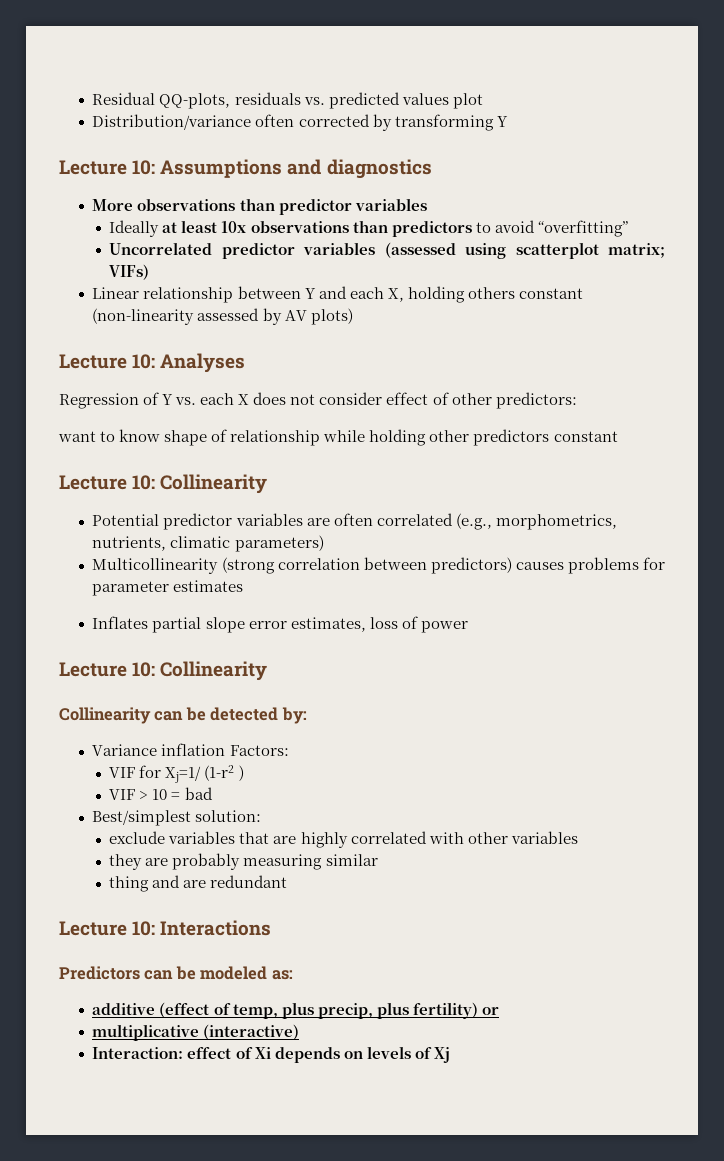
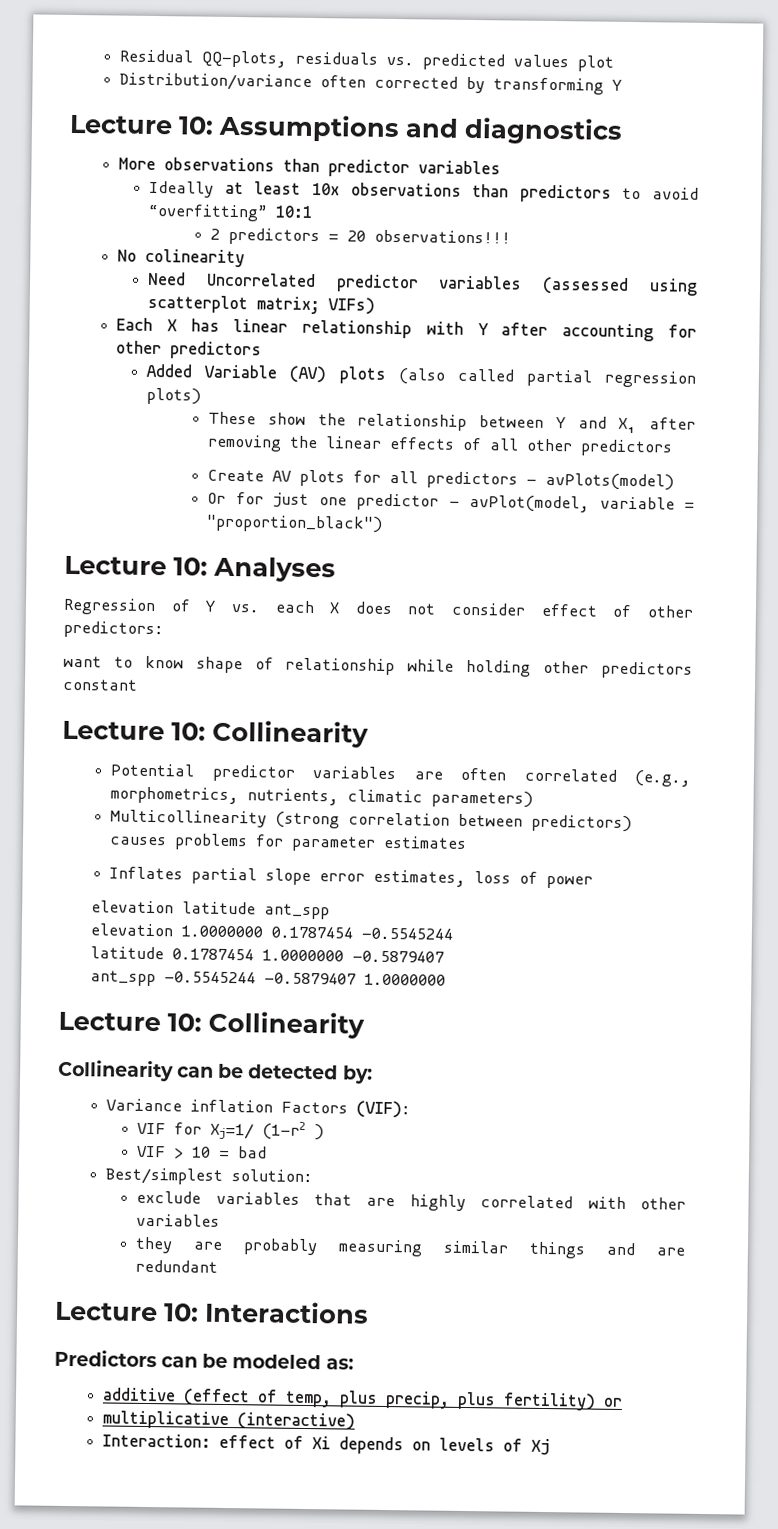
- Ideally at least 10x observations than predictors to avoid “overfitting”
- Uncorrelated predictor variables (assessed using scatterplot matrix; VIFs)
+ Ideally at least 10x observations than predictors to avoid “overfitting” 10:1
+ 2 predictors = 20 observations!!!
+ No colinearity
+ Need Uncorrelated predictor variables (assessed using scatterplot matrix; VIFs)
- Linear relationship between Y and each X, holding others constant (non-linearity assessed by AV plots)
+ Each X has linear relationship with Y after accounting for other predictors
+ Added Variable (AV) plots (also called partial regression plots)
+ These show the relationship between Y and X₁ after removing the linear effects of all other predictors
+ Create AV plots for all predictors - avPlots(model)
+ Or for just one predictor - avPlot(model, variable = "proportion_black")
+ elevation latitude ant_spp
+ elevation 1.0000000 0.1787454 -0.5545244
+ latitude 0.1787454 1.0000000 -0.5879407
+ ant_spp -0.5545244 -0.5879407 1.0000000
- Variance inflation Factors:
+ Variance inflation Factors (VIF):
- they are probably measuring similar
- thing and are redundant
+ they are probably measuring similar things and are redundant

